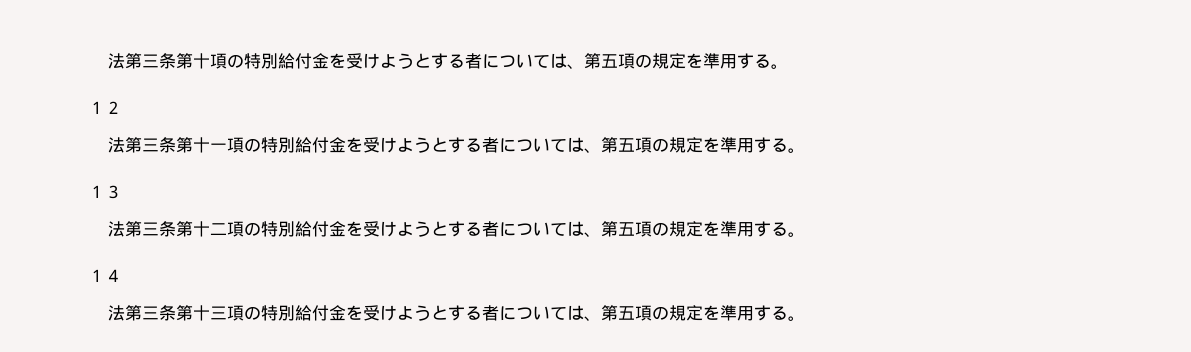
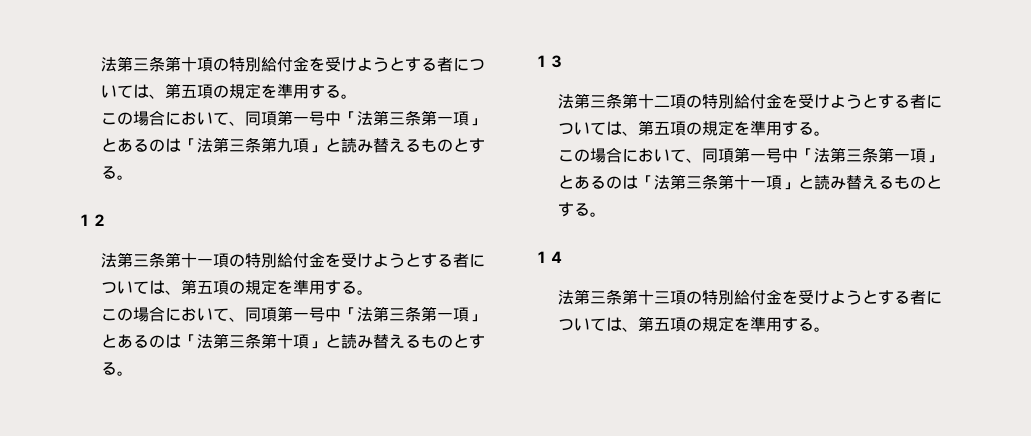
+ この場合において、同項第一号中「法第三条第一項」とあるのは「法第三条第九項」と読み替えるものとする。
+ この場合において、同項第一号中「法第三条第一項」とあるのは「法第三条第十項」と読み替えるものとする。
+ この場合において、同項第一号中「法第三条第一項」とあるのは「法第三条第十一項」と読み替えるものとする。

